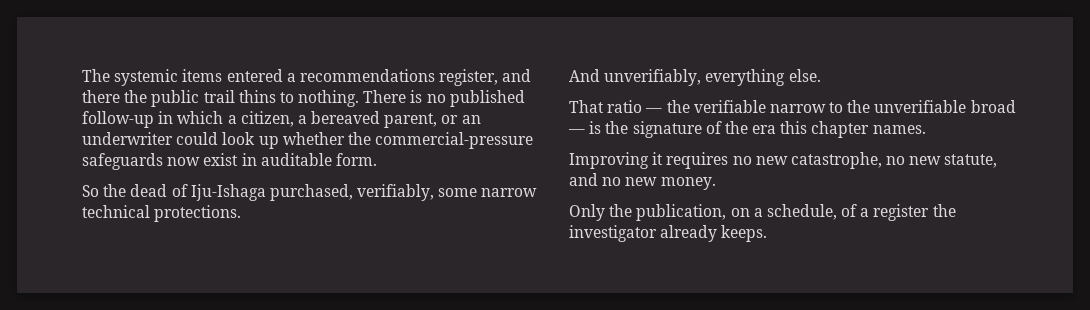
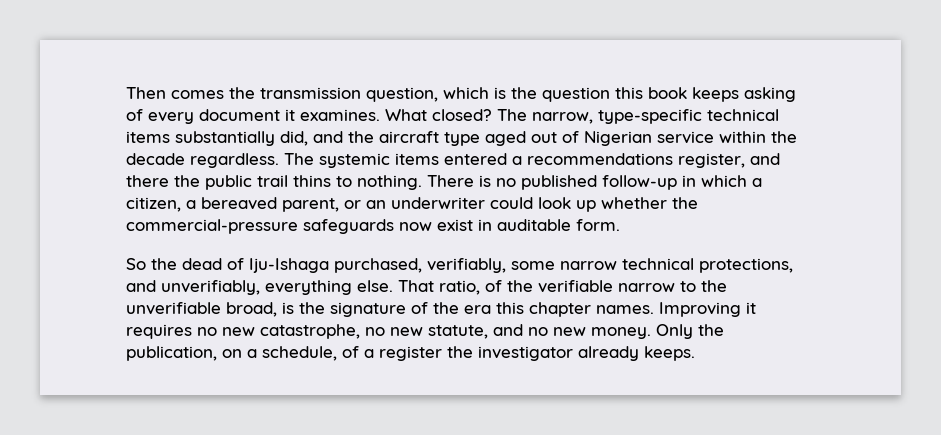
+ Then comes the transmission question, which is the question this book keeps asking of every document it examines. What closed? The narrow, type-specific technical items substantially did, and the aircraft type aged out of Nigerian service within the decade regardless.
- So the dead of Iju-Ishaga purchased, verifiably, some narrow technical protections.
- And unverifiably, everything else.
- That ratio — the verifiable narrow to the unverifiable broad — is the signature of the era this chapter names.
- Improving it requires no new catastrophe, no new statute, and no new money.
- Only the publication, on a schedule, of a register the investigator already keeps.
+ So the dead of Iju-Ishaga purchased, verifiably, some narrow technical protections, and unverifiably, everything else. That ratio, of the verifiable narrow to the unverifiable broad, is the signature of the era this chapter names. Improving it requires no new catastrophe, no new statute, and no new money. Only the publication, on a schedule, of a register the investigator already keeps.

